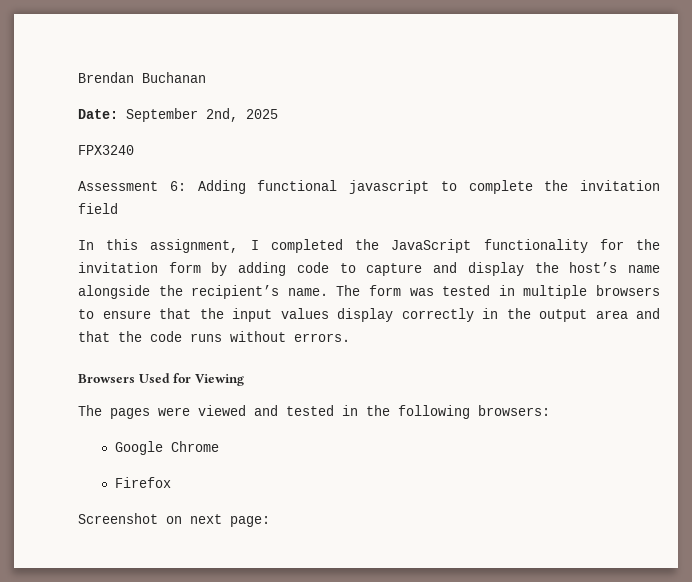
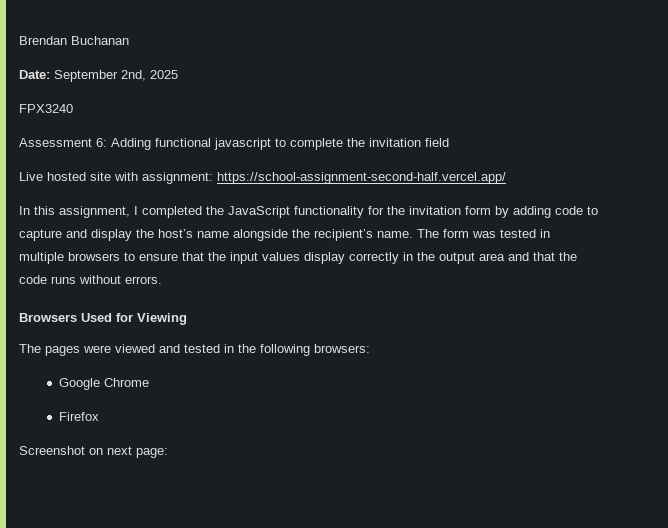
+ Live hosted site with assignment: https://school-assignment-second-half.vercel.app/

